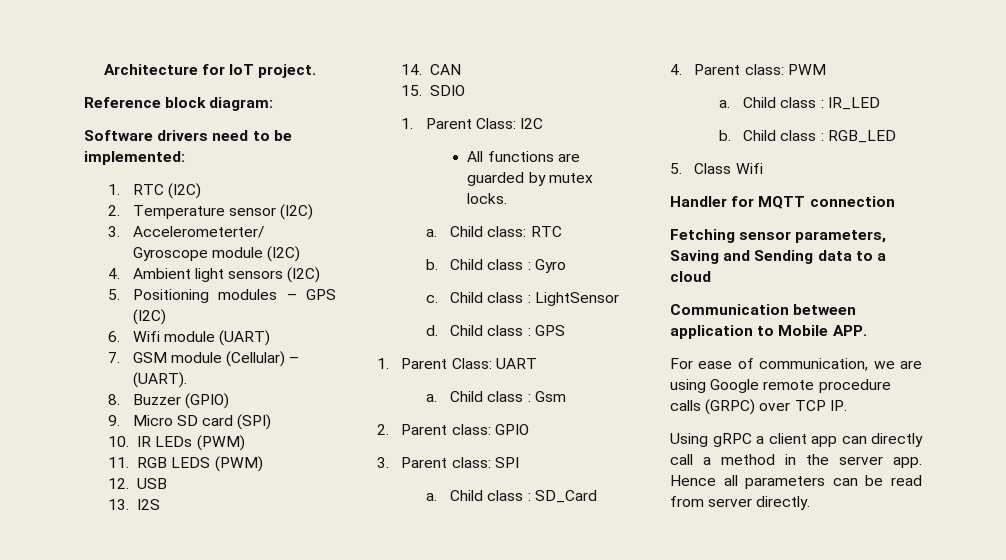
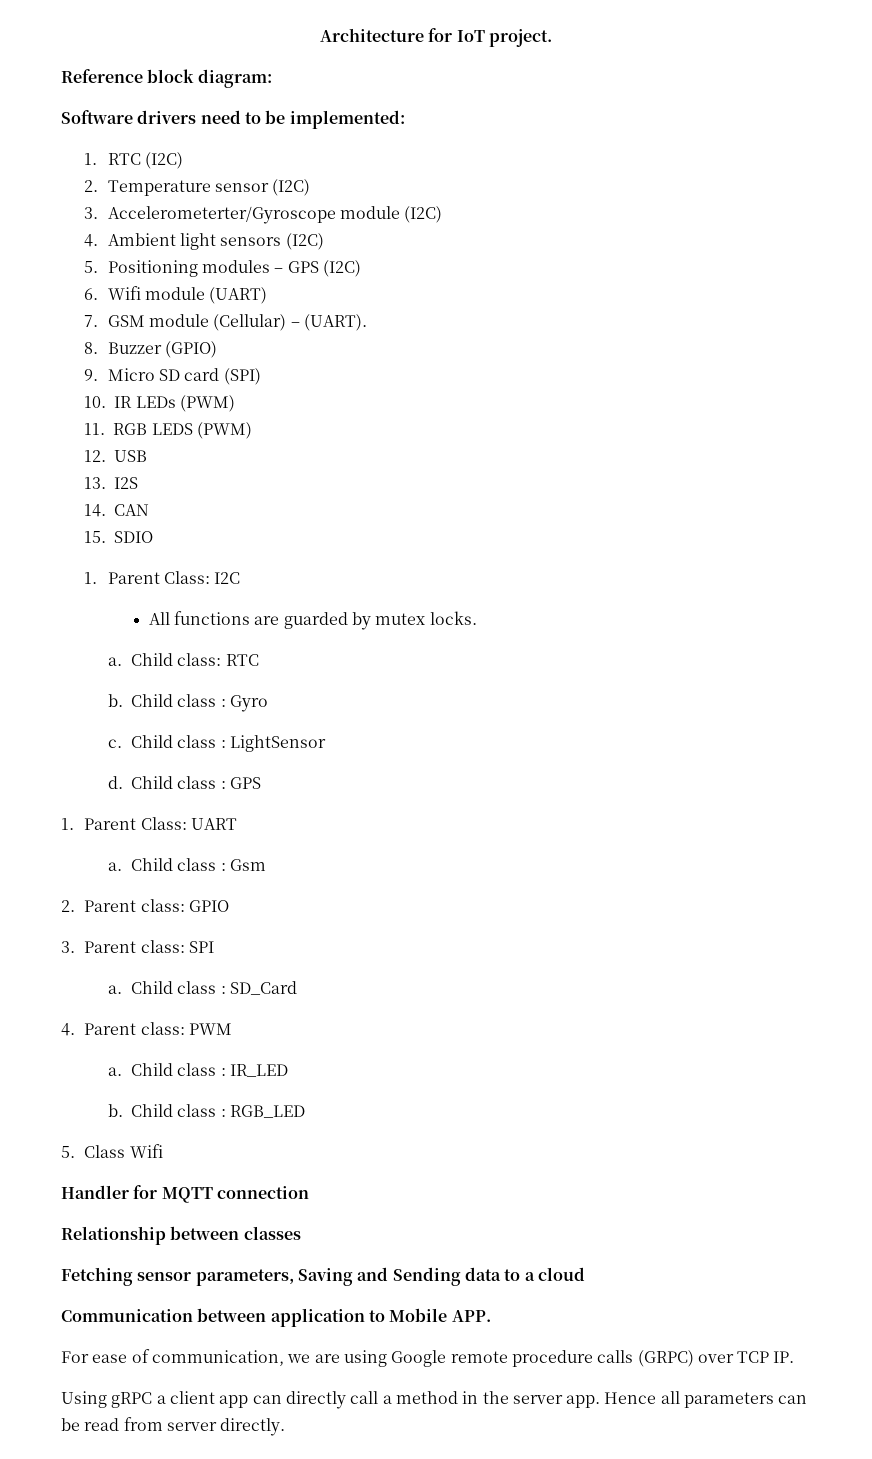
+ Relationship between classes

